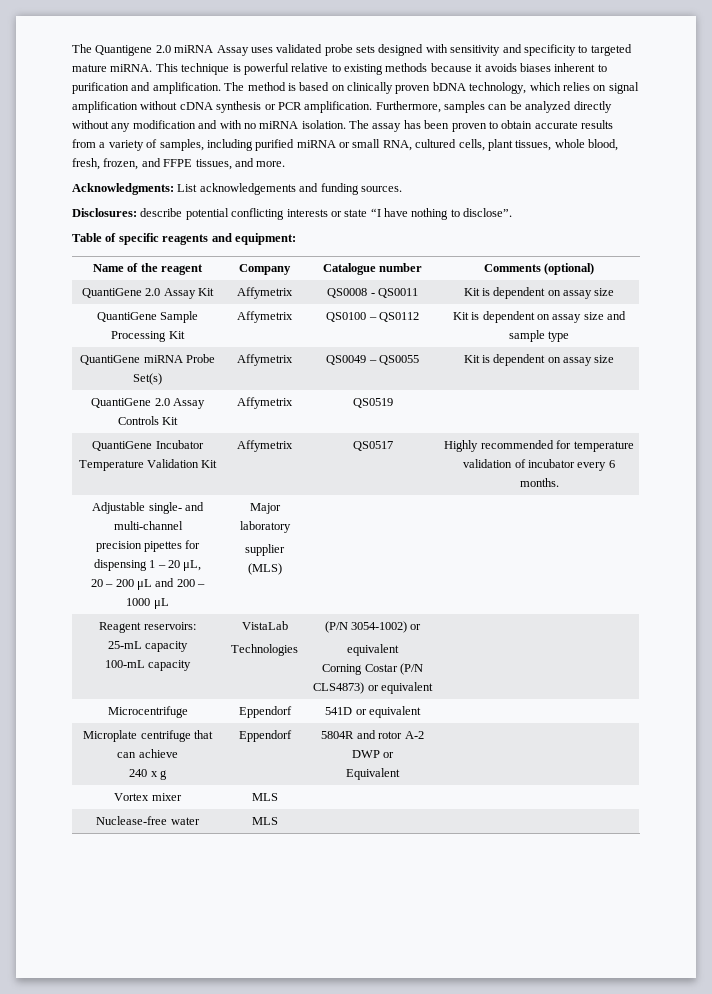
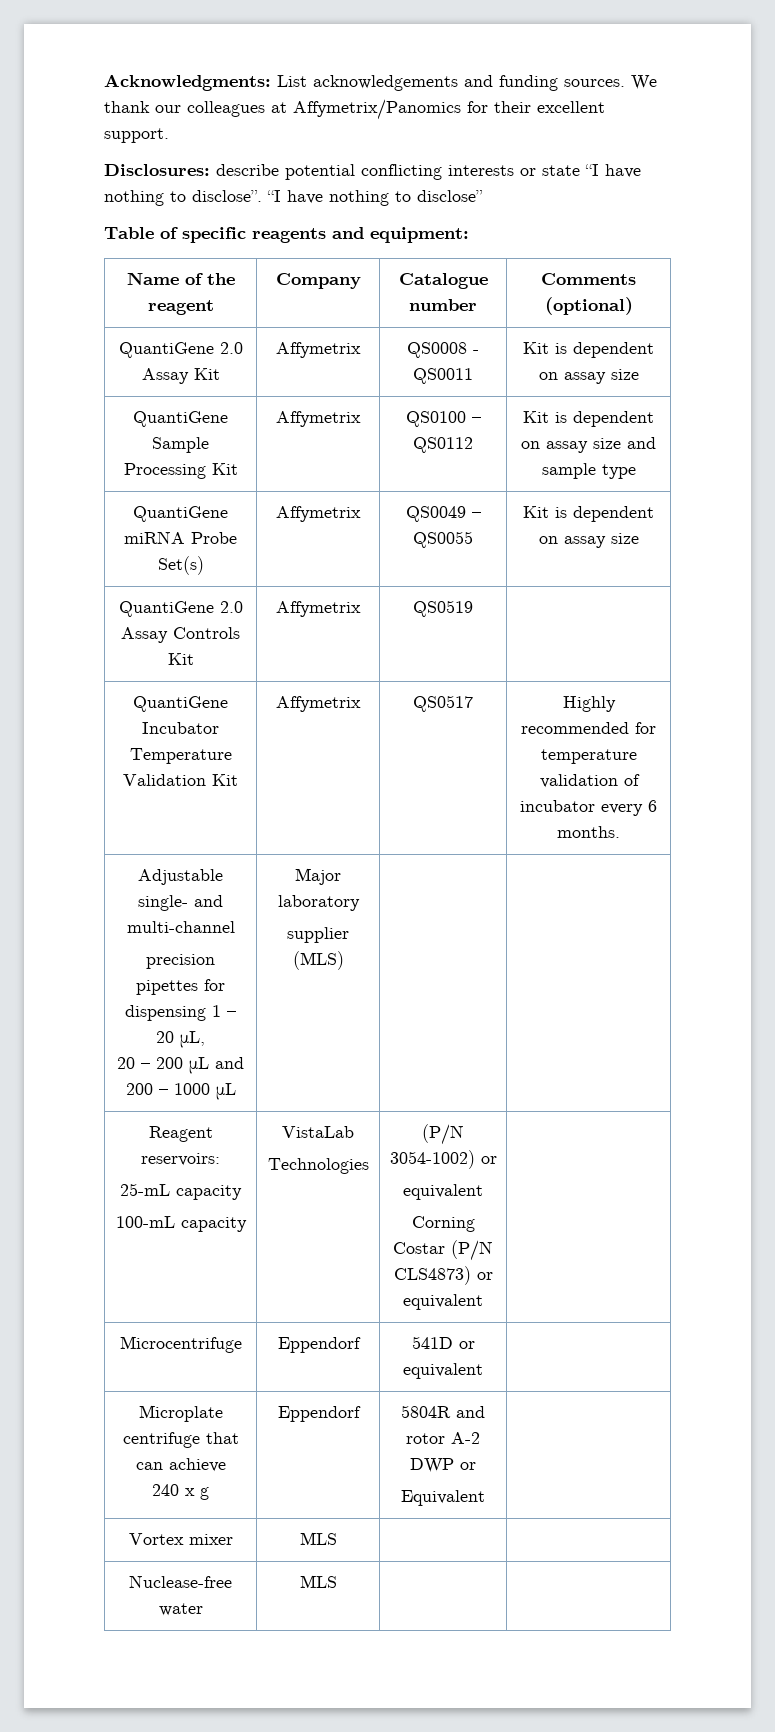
- The Quantigene 2.0 miRNA Assay uses validated probe sets designed with sensitivity and specificity to targeted mature miRNA. This technique is powerful relative to existing methods because it avoids biases inherent to purification and amplification. The method is based on clinically proven bDNA technology, which relies on signal amplification without cDNA synthesis or PCR amplification. Furthermore, samples can be analyzed directly without any modification and with no miRNA isolation. The assay has been proven to obtain accurate results from a variety of samples, including purified miRNA or small RNA, cultured cells, plant tissues, whole blood, fresh, frozen, and FFPE tissues, and more.
+ We thank our colleagues at Affymetrix/Panomics for their excellent support.
+ “I have nothing to disclose”

